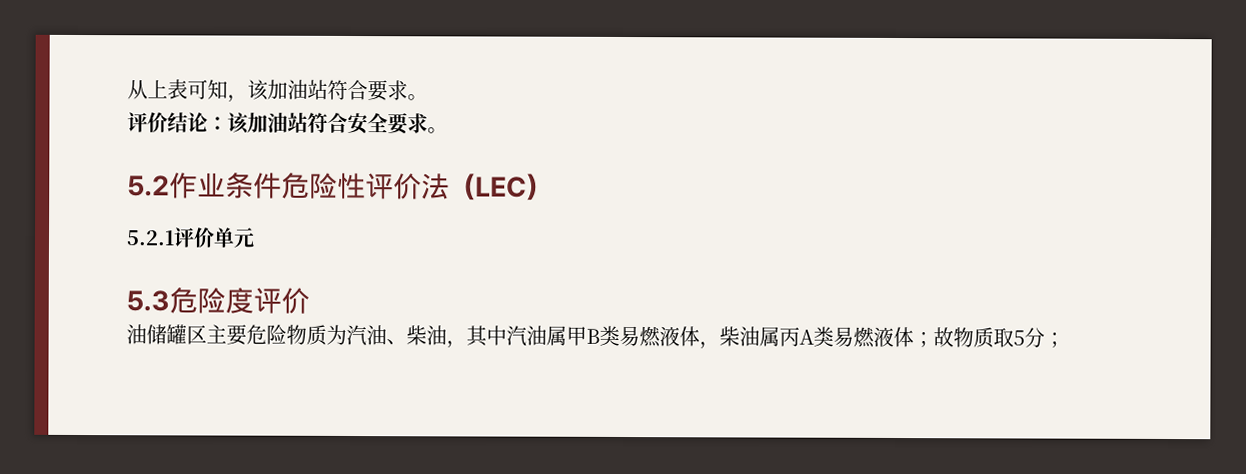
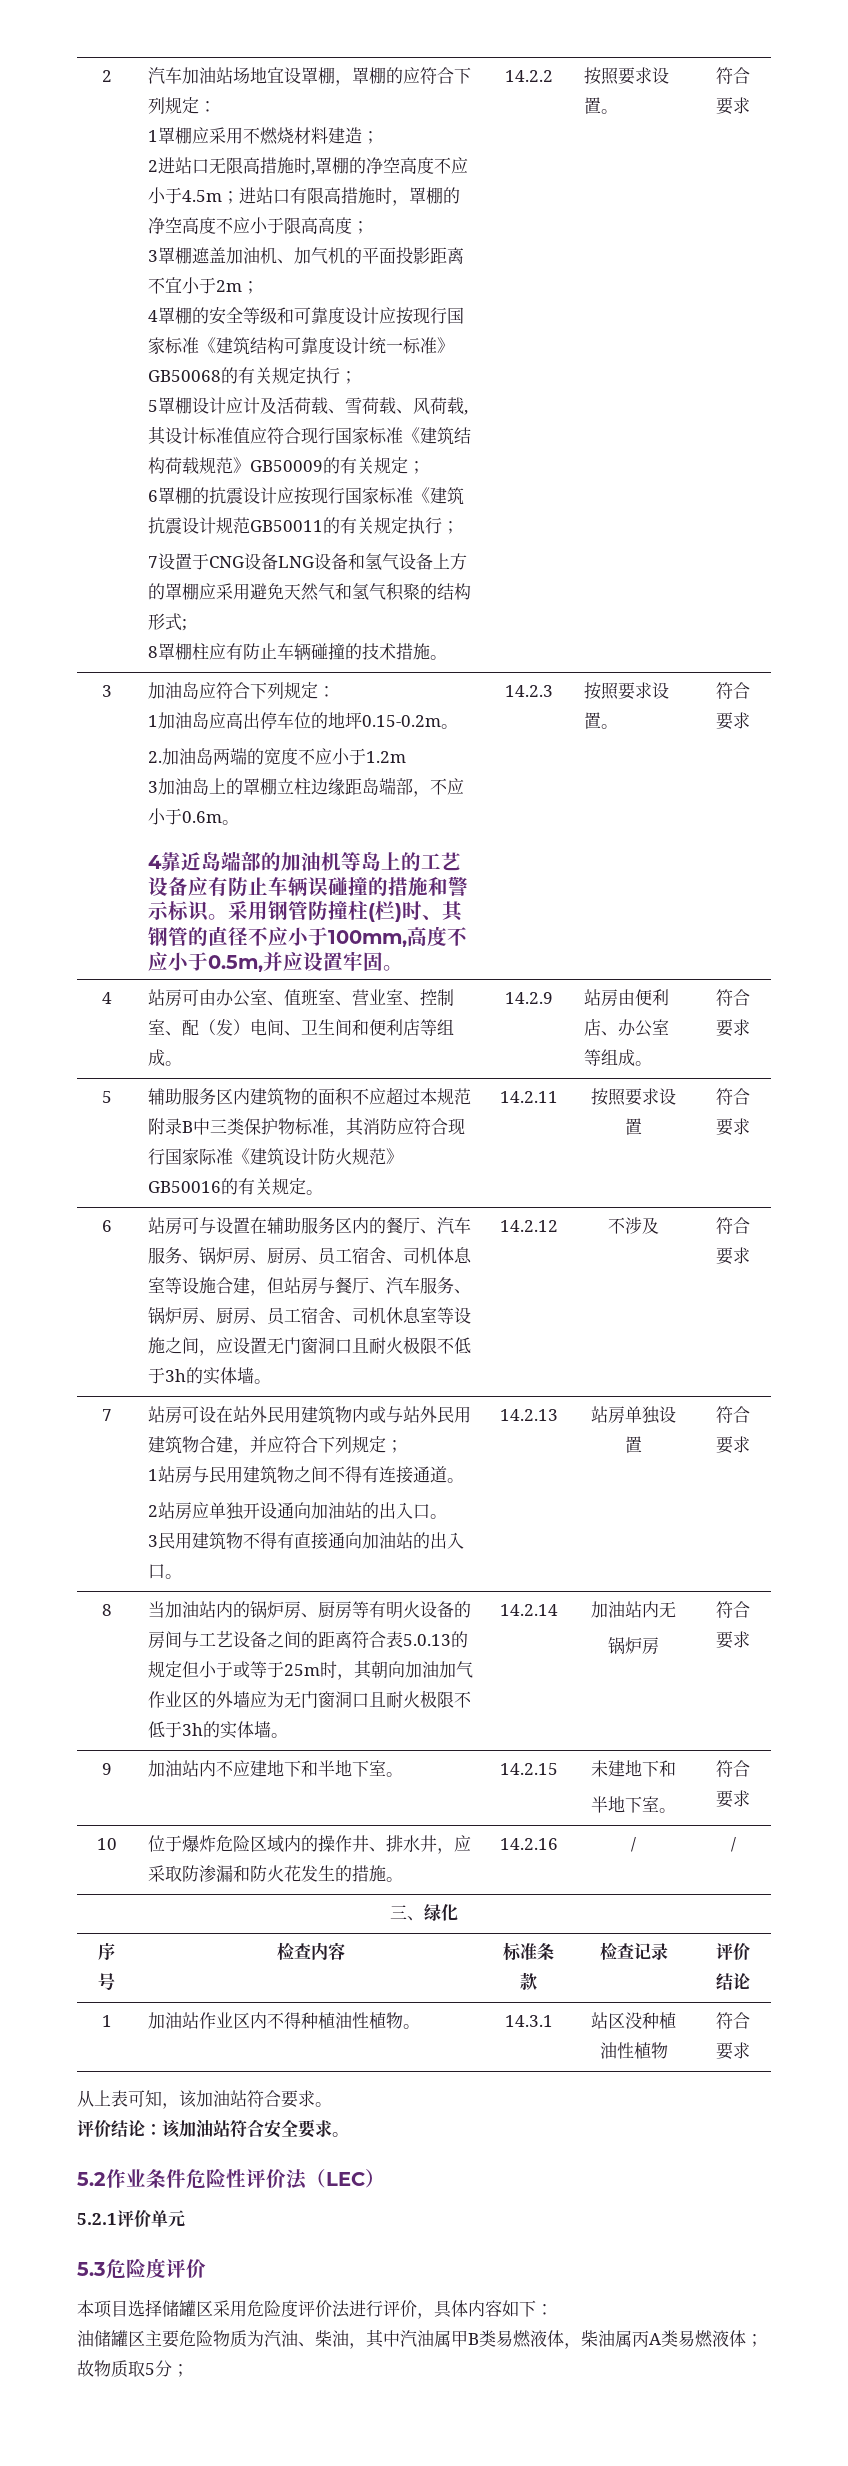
+ 2 | 汽车加油站场地宜设罩棚，罩棚的应符合下列规定：
+ 1罩棚应采用不燃烧材料建造；
+ 2进站口无限高措施时,罩棚的净空高度不应小于4.5m；进站口有限高措施时，罩棚的净空高度不应小于限高高度；
+ 3罩棚遮盖加油机、加气机的平面投影距离不宜小于2m；
+ 4罩棚的安全等级和可靠度设计应按现行国家标准《建筑结构可靠度设计统一标准》GB50068的有关规定执行；
+ 5罩棚设计应计及活荷载、雪荷载、风荷载,其设计标准值应符合现行国家标准《建筑结构荷载规范》GB50009的有关规定；
+ 6罩棚的抗震设计应按现行国家标准《建筑抗震设计规范GB50011的有关规定执行；
+ 7设置于CNG设备LNG设备和氢气设备上方的罩棚应采用避免天然气和氢气积聚的结构形式;
+ 8罩棚柱应有防止车辆碰撞的技术措施。 | 14.2.2 | 按照要求设置。 | 符合要求
+ 3 | 加油岛应符合下列规定：
+ 1加油岛应高出停车位的地坪0.15-0.2m。
+ 2.加油岛两端的宽度不应小于1.2m
+ 3加油岛上的罩棚立柱边缘距岛端部，不应小于0.6m。
+ 4靠近岛端部的加油机等岛上的工艺设备应有防止车辆误碰撞的措施和警示标识。采用钢管防撞柱(栏)时、其钢管的直径不应小于100mm,高度不应小于0.5m,并应设置牢固。 | 14.2.3 | 按照要求设置。 | 符合要求
+ 4 | 站房可由办公室、值班室、营业室、控制室、配（发）电间、卫生间和便利店等组成。 | 14.2.9 | 站房由便利店、办公室等组成。 | 符合要求
+ 5 | 辅助服务区内建筑物的面积不应超过本规范附录B中三类保护物标准，其消防应符合现行国家际准《建筑设计防火规范》GB50016的有关规定。 | 14.2.11 | 按照要求设置 | 符合要求
+ 6 | 站房可与设置在辅助服务区内的餐厅、汽车服务、锅炉房、厨房、员工宿舍、司机体息室等设施合建，但站房与餐厅、汽车服务、锅炉房、厨房、员工宿舍、司机休息室等设施之间，应设置无门窗洞口且耐火极限不低于3h的实体墙。 | 14.2.12 | 不涉及 | 符合要求
+ 7 | 站房可设在站外民用建筑物内或与站外民用建筑物合建，并应符合下列规定；
+ 1站房与民用建筑物之间不得有连接通道。
+ 2站房应单独开设通向加油站的出入口。
+ 3民用建筑物不得有直接通向加油站的出入口。 | 14.2.13 | 站房单独设置 | 符合要求
+ 8 | 当加油站内的锅炉房、厨房等有明火设备的房间与工艺设备之间的距离符合表5.0.13的规定但小于或等于25m时，其朝向加油加气作业区的外墙应为无门窗洞口且耐火极限不低于3h的实体墙。 | 14.2.14 | 加油站内无
+ 锅炉房 | 符合要求
+ 9 | 加油站内不应建地下和半地下室。 | 14.2.15 | 未建地下和
+ 半地下室。 | 符合要求
+ 10 | 位于爆炸危险区域内的操作井、排水井，应采取防渗漏和防火花发生的措施。 | 14.2.16 | / | /
+ 三、绿化
+ 序号 | 检查内容 | 标准条款 | 检查记录 | 评价结论
+ 1 | 加油站作业区内不得种植油性植物。 | 14.3.1 | 站区没种植油性植物 | 符合要求
+ 本项目选择储罐区采用危险度评价法进行评价，具体内容如下：

